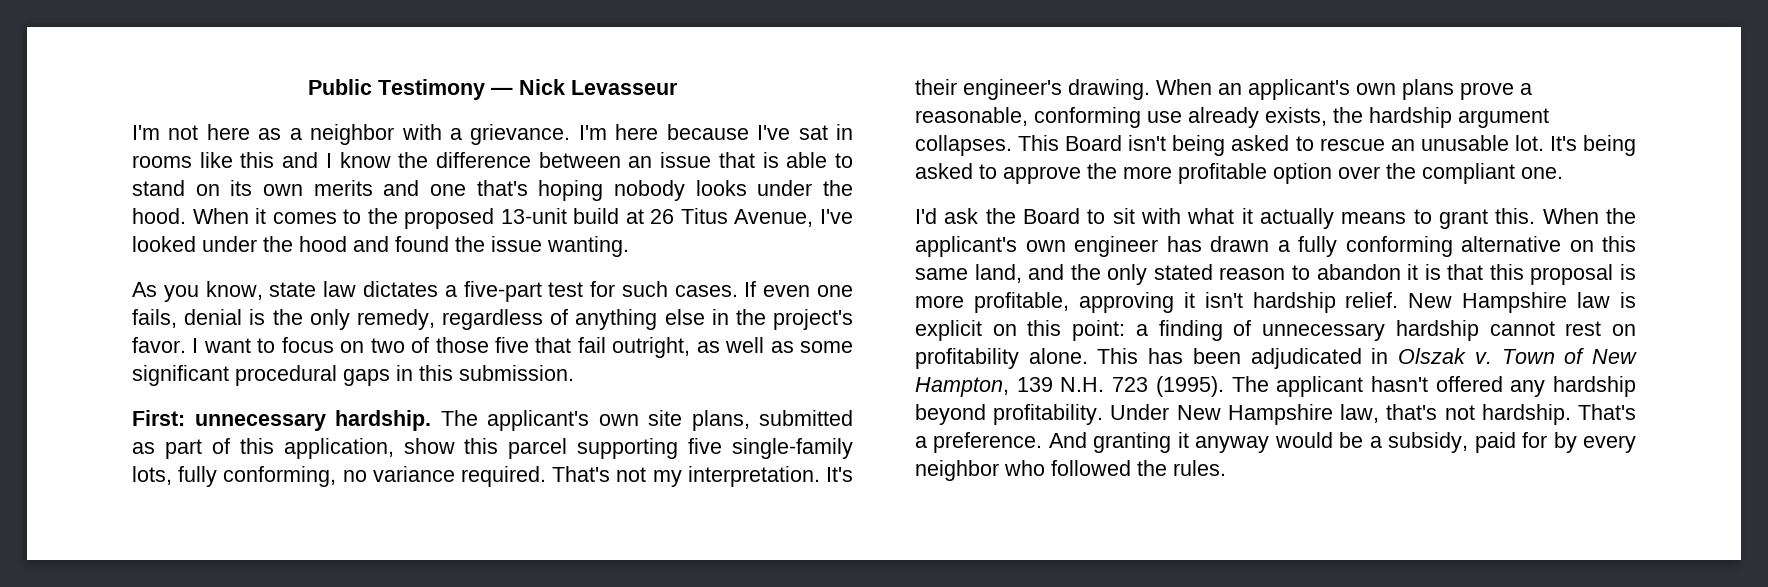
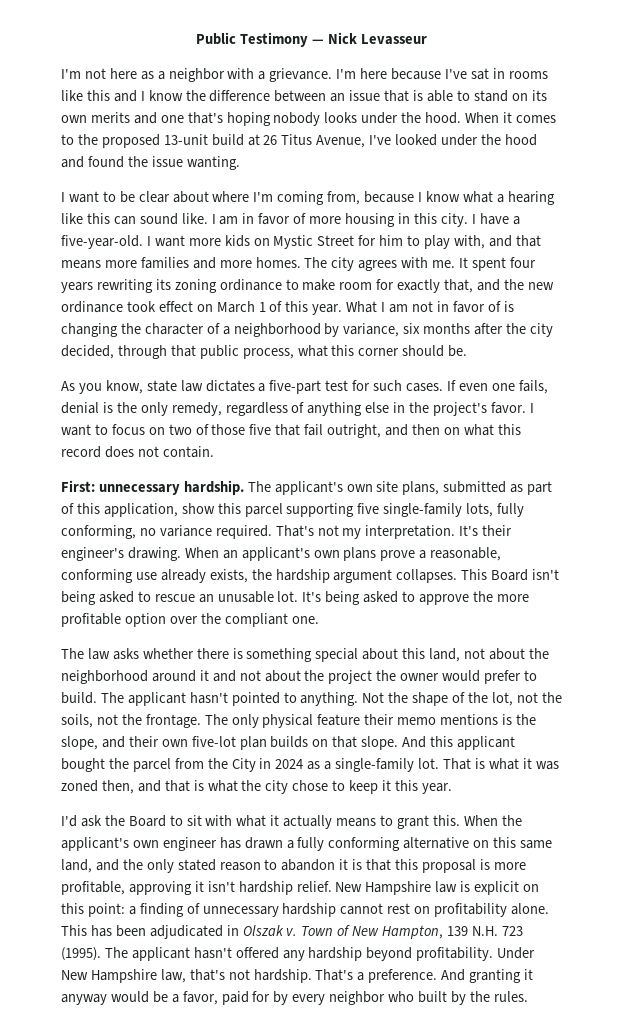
+ I want to be clear about where I'm coming from, because I know what a hearing like this can sound like. I am in favor of more housing in this city. I have a five-year-old. I want more kids on Mystic Street for him to play with, and that means more families and more homes. The city agrees with me. It spent four years rewriting its zoning ordinance to make room for exactly that, and the new ordinance took effect on March 1 of this year. What I am not in favor of is changing the character of a neighborhood by variance, six months after the city decided, through that public process, what this corner should be.
- I want to focus on two of those five that fail outright, as well as some significant procedural gaps in this submission.
+ I want to focus on two of those five that fail outright, and then on what this record does not contain.
+ The law asks whether there is something special about this land, not about the neighborhood around it and not about the project the owner would prefer to build. The applicant hasn't pointed to anything. Not the shape of the lot, not the soils, not the frontage. The only physical feature their memo mentions is the slope, and their own five-lot plan builds on that slope. And this applicant bought the parcel from the City in 2024 as a single-family lot. That is what it was zoned then, and that is what the city chose to keep it this year.
- And granting it anyway would be a subsidy, paid for by every neighbor who followed the rules.
+ And granting it anyway would be a favor, paid for by every neighbor who built by the rules.

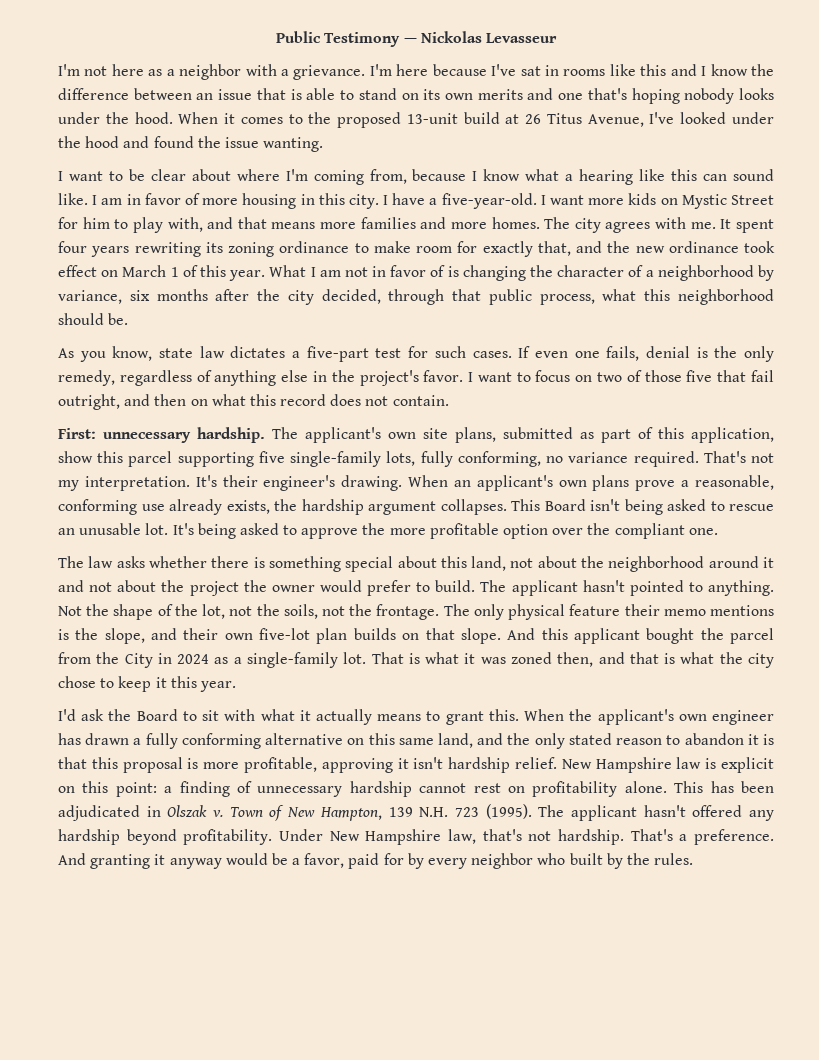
- Public Testimony — Nick Levasseur
+ Public Testimony — Nickolas Levasseur
- What I am not in favor of is changing the character of a neighborhood by variance, six months after the city decided, through that public process, what this corner should be.
+ What I am not in favor of is changing the character of a neighborhood by variance, six months after the city decided, through that public process, what this neighborhood should be.

